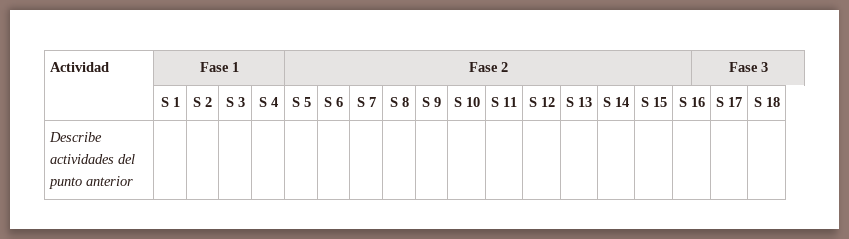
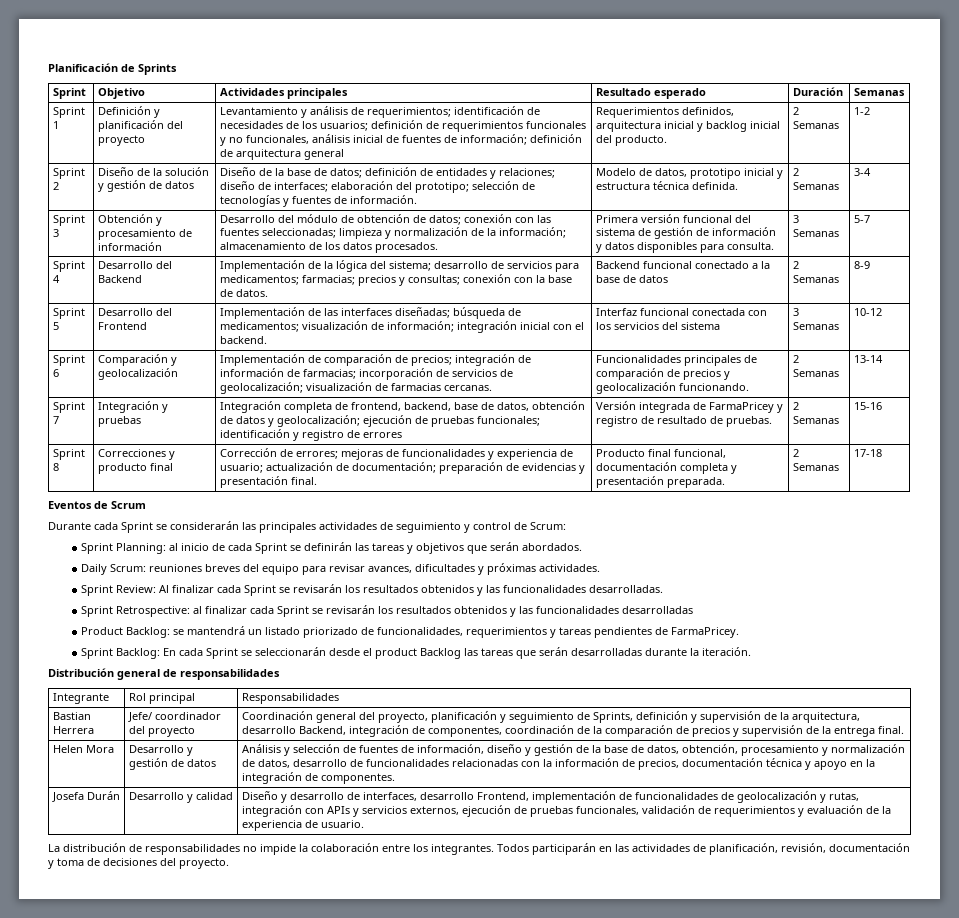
- Actividad | Fase 1 | Fase 2 | Fase 3
- | S 1 | S 2 | S 3 | S 4 | S 5 | S 6 | S 7 | S 8 | S 9 | S 10 | S 11 | S 12 | S 13 | S 14 | S 15 | S 16 | S 17 | S 18
- Describe actividades del punto anterior | | | | | | | | | | | | | | | | | |
+ Planificación de Sprints
+ Sprint | Objetivo | Actividades principales | Resultado esperado | Duración | Semanas
+ Sprint 1 | Definición y planificación del proyecto | Levantamiento y análisis de requerimientos; identificación de necesidades de los usuarios; definición de requerimientos funcionales y no funcionales, análisis inicial de fuentes de información; definición de arquitectura general | Requerimientos definidos, arquitectura inicial y backlog inicial del producto. | 2 Semanas | 1-2
+ Sprint 2 | Diseño de la solución y gestión de datos | Diseño de la base de datos; definición de entidades y relaciones; diseño de interfaces; elaboración del prototipo; selección de tecnologías y fuentes de información. | Modelo de datos, prototipo inicial y estructura técnica definida. | 2 Semanas | 3-4
+ Sprint 3 | Obtención y procesamiento de información | Desarrollo del módulo de obtención de datos; conexión con las fuentes seleccionadas; limpieza y normalización de la información; almacenamiento de los datos procesados. | Primera versión funcional del sistema de gestión de información y datos disponibles para consulta. | 3 Semanas | 5-7
+ Sprint 4 | Desarrollo del Backend | Implementación de la lógica del sistema; desarrollo de servicios para medicamentos; farmacias; precios y consultas; conexión con la base de datos. | Backend funcional conectado a la base de datos | 2 Semanas | 8-9
+ Sprint 5 | Desarrollo del Frontend | Implementación de las interfaces diseñadas; búsqueda de medicamentos; visualización de información; integración inicial con el backend. | Interfaz funcional conectada con los servicios del sistema | 3 Semanas | 10-12
+ Sprint 6 | Comparación y geolocalización | Implementación de comparación de precios; integración de información de farmacias; incorporación de servicios de geolocalización; visualización de farmacias cercanas. | Funcionalidades principales de comparación de precios y geolocalización funcionando. | 2 Semanas | 13-14
+ Sprint 7 | Integración y pruebas | Integración completa de frontend, backend, base de datos, obtención de datos y geolocalización; ejecución de pruebas funcionales; identificación y registro de errores | Versión integrada de FarmaPricey y registro de resultado de pruebas. | 2 Semanas | 15-16
+ Sprint 8 | Correcciones y producto final | Corrección de errores; mejoras de funcionalidades y experiencia de usuario; actualización de documentación; preparación de evidencias y presentación final. | Producto final funcional, documentación completa y presentación preparada. | 2 Semanas | 17-18
+ Eventos de Scrum
+ Durante cada Sprint se considerarán las principales actividades de seguimiento y control de Scrum:
+ Sprint Planning: al inicio de cada Sprint se definirán las tareas y objetivos que serán abordados.
+ Daily Scrum: reuniones breves del equipo para revisar avances, dificultades y próximas actividades.
+ Sprint Review: Al finalizar cada Sprint se revisarán los resultados obtenidos y las funcionalidades desarrolladas.
+ Sprint Retrospective: al finalizar cada Sprint se revisarán los resultados obtenidos y las funcionalidades desarrolladas
+ Product Backlog: se mantendrá un listado priorizado de funcionalidades, requerimientos y tareas pendientes de FarmaPricey.
+ Sprint Backlog: En cada Sprint se seleccionarán desde el product Backlog las tareas que serán desarrolladas durante la iteración.
+ Distribución general de responsabilidades
+ Integrante | Rol principal | Responsabilidades
+ Bastian Herrera | Jefe/ coordinador del proyecto | Coordinación general del proyecto, planificación y seguimiento de Sprints, definición y supervisión de la arquitectura, desarrollo Backend, integración de componentes, coordinación de la comparación de precios y supervisión de la entrega final.
+ Helen Mora | Desarrollo y gestión de datos | Análisis y selección de fuentes de información, diseño y gestión de la base de datos, obtención, procesamiento y normalización de datos, desarrollo de funcionalidades relacionadas con la información de precios, documentación técnica y apoyo en la integración de componentes.
+ Josefa Durán | Desarrollo y calidad | Diseño y desarrollo de interfaces, desarrollo Frontend, implementación de funcionalidades de geolocalización y rutas, integración con APIs y servicios externos, ejecución de pruebas funcionales, validación de requerimientos y evaluación de la experiencia de usuario.
+ La distribución de responsabilidades no impide la colaboración entre los integrantes. Todos participarán en las actividades de planificación, revisión, documentación y toma de decisiones del proyecto.

